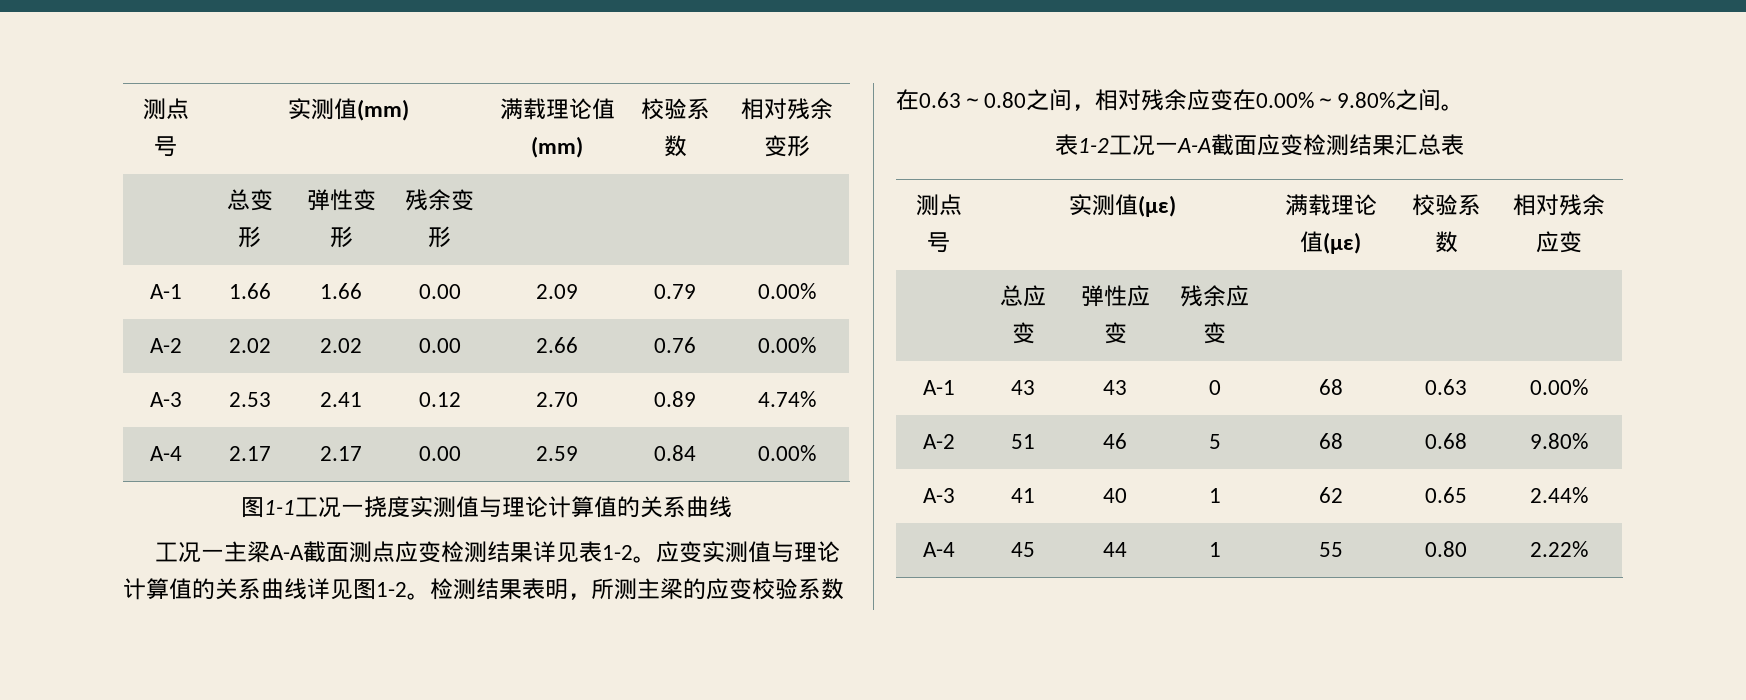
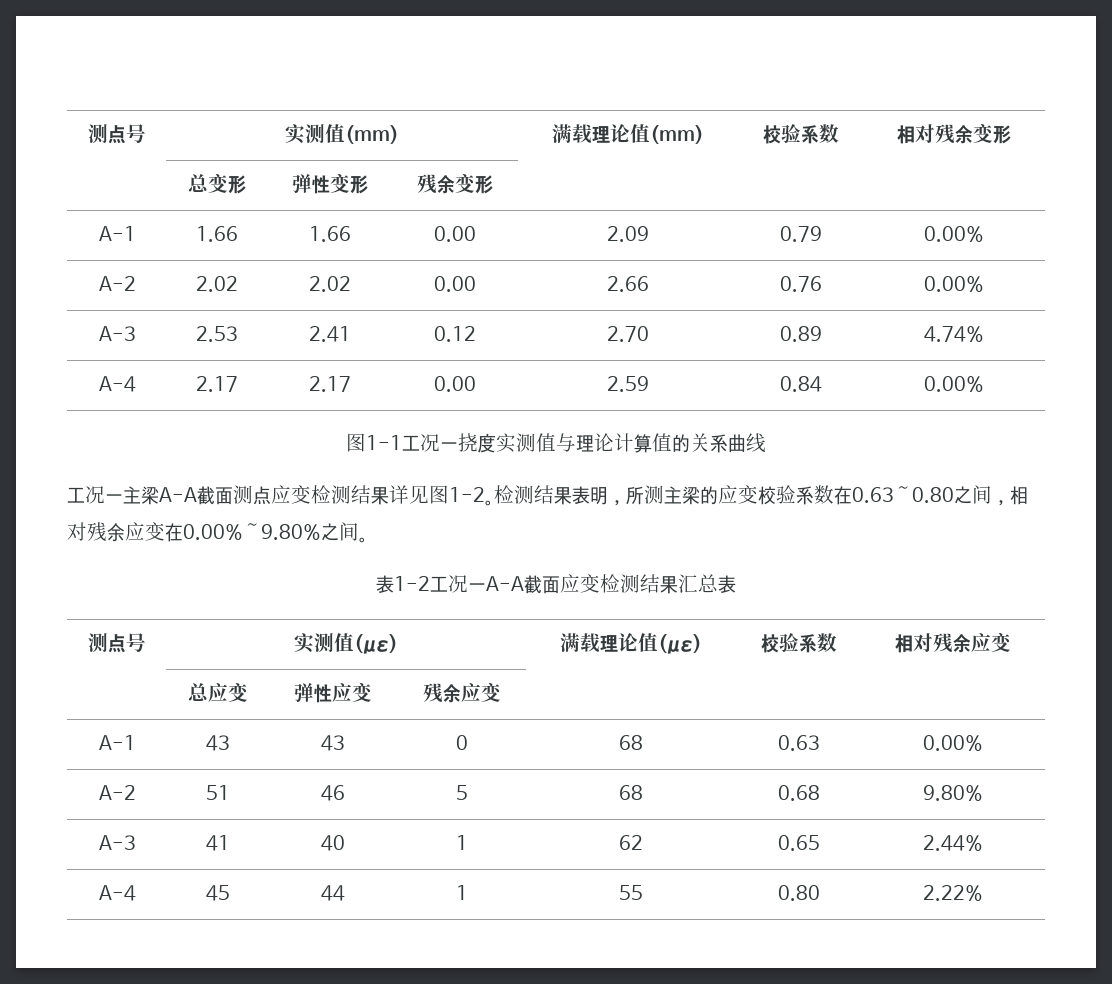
- 工况一主梁A-A截面测点应变检测结果详见表1-2。应变实测值与理论计算值的关系曲线详见图1-2。
+ 工况一主梁A-A截面测点应变检测结果详见图1-2。

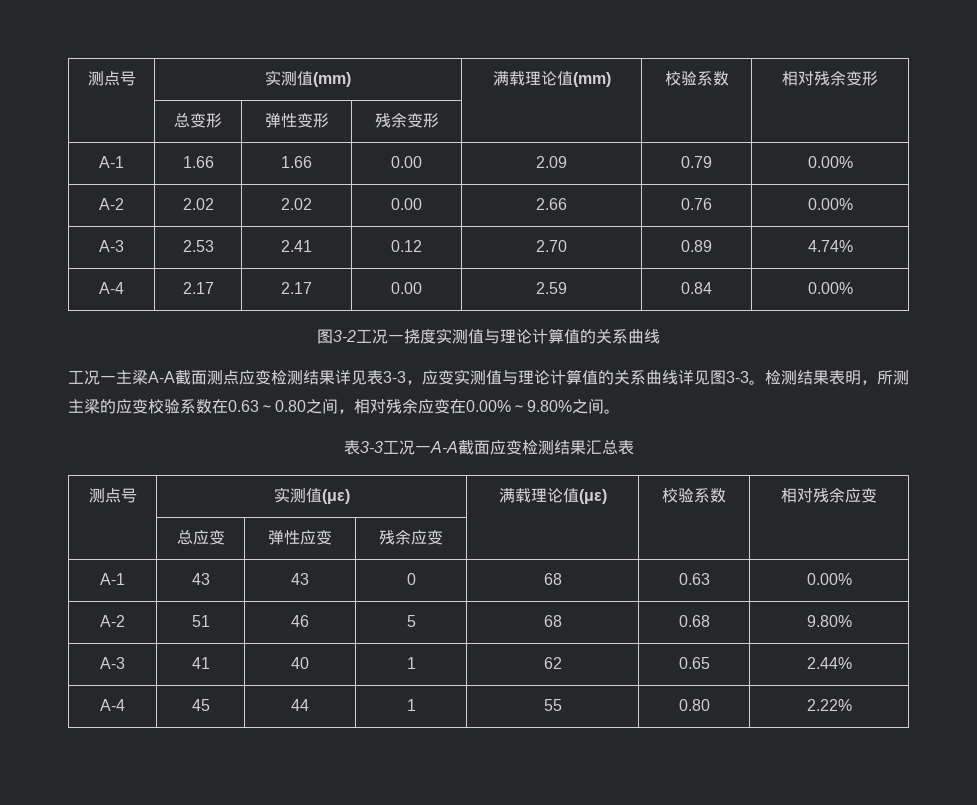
- 图1-1工况一挠度实测值与理论计算值的关系曲线
+ 图3-2工况一挠度实测值与理论计算值的关系曲线
- 工况一主梁A-A截面测点应变检测结果详见图1-2。
+ 工况一主梁A-A截面测点应变检测结果详见表3-3，应变实测值与理论计算值的关系曲线详见图3-3。
- 表1-2工况一A-A截面应变检测结果汇总表
+ 表3-3工况一A-A截面应变检测结果汇总表

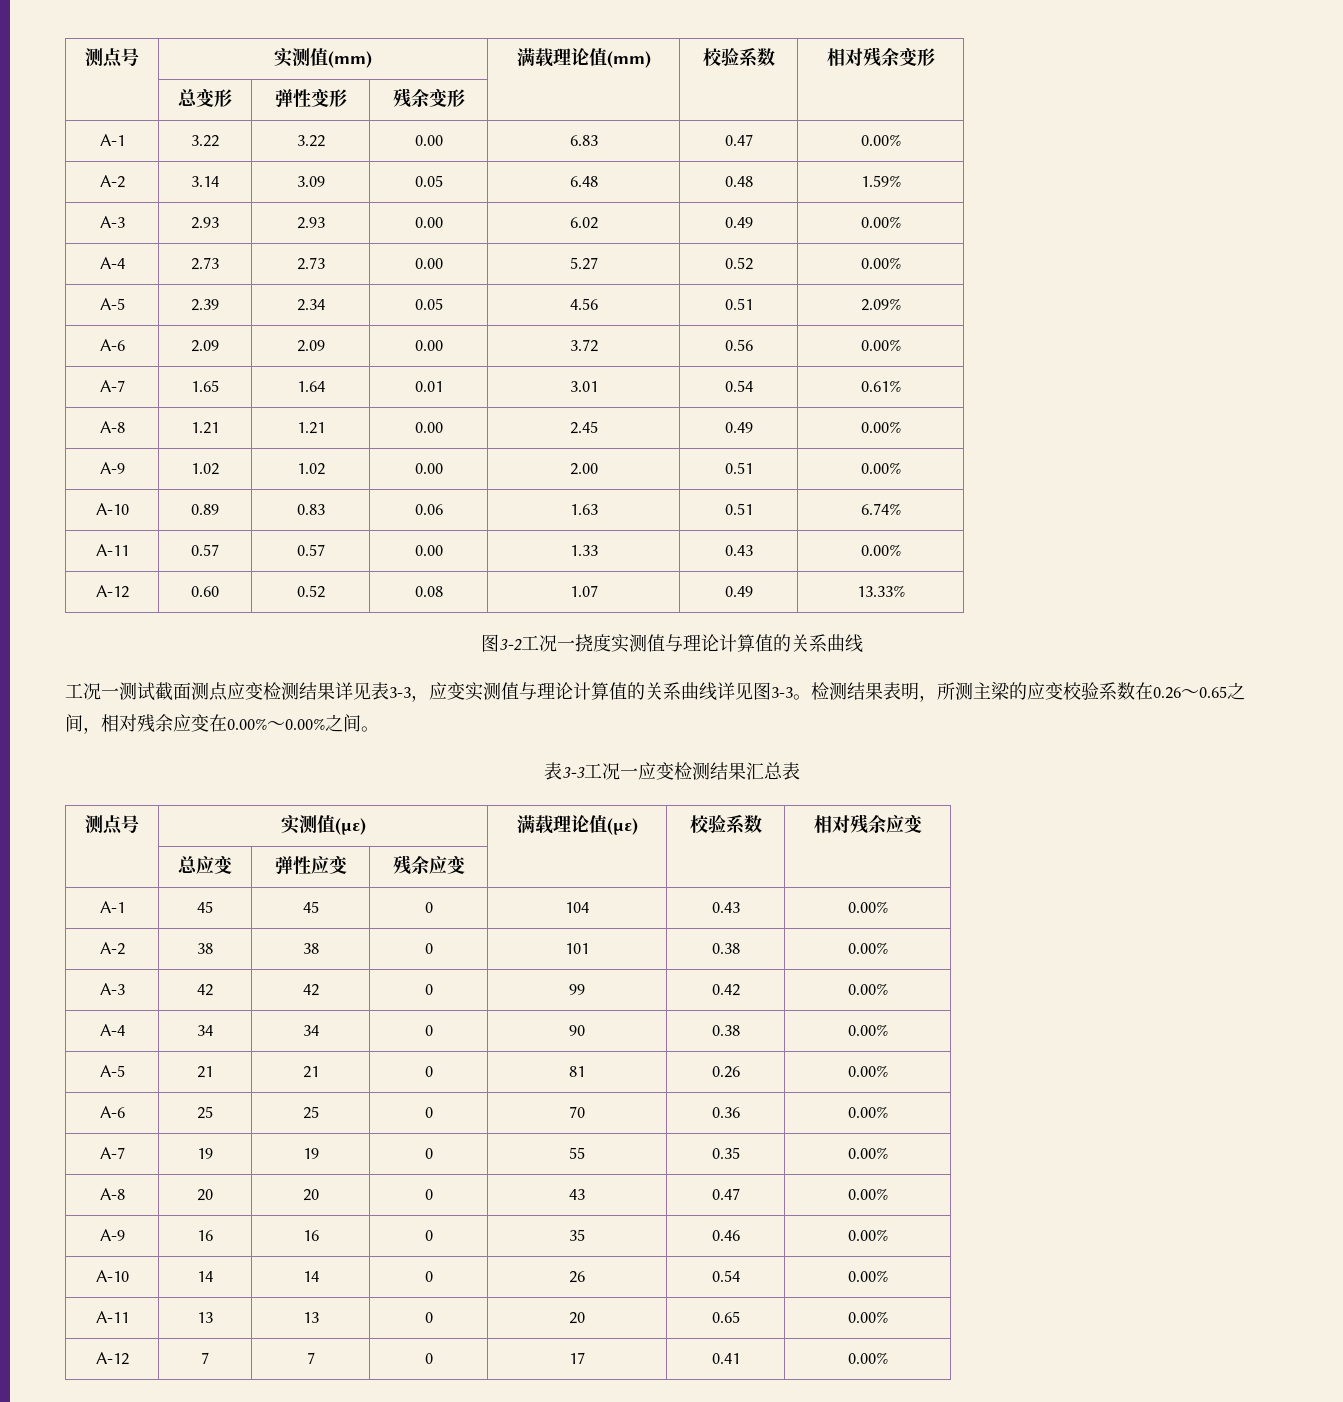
- A-1 | 1.66 | 1.66 | 0.00 | 2.09 | 0.79 | 0.00%
- A-2 | 2.02 | 2.02 | 0.00 | 2.66 | 0.76 | 0.00%
- A-3 | 2.53 | 2.41 | 0.12 | 2.70 | 0.89 | 4.74%
- A-4 | 2.17 | 2.17 | 0.00 | 2.59 | 0.84 | 0.00%
+ A-1 | 3.22 | 3.22 | 0.00 | 6.83 | 0.47 | 0.00%
+ A-2 | 3.14 | 3.09 | 0.05 | 6.48 | 0.48 | 1.59%
+ A-3 | 2.93 | 2.93 | 0.00 | 6.02 | 0.49 | 0.00%
+ A-4 | 2.73 | 2.73 | 0.00 | 5.27 | 0.52 | 0.00%
+ A-5 | 2.39 | 2.34 | 0.05 | 4.56 | 0.51 | 2.09%
+ A-6 | 2.09 | 2.09 | 0.00 | 3.72 | 0.56 | 0.00%
+ A-7 | 1.65 | 1.64 | 0.01 | 3.01 | 0.54 | 0.61%
+ A-8 | 1.21 | 1.21 | 0.00 | 2.45 | 0.49 | 0.00%
+ A-9 | 1.02 | 1.02 | 0.00 | 2.00 | 0.51 | 0.00%
+ A-10 | 0.89 | 0.83 | 0.06 | 1.63 | 0.51 | 6.74%
+ A-11 | 0.57 | 0.57 | 0.00 | 1.33 | 0.43 | 0.00%
+ A-12 | 0.60 | 0.52 | 0.08 | 1.07 | 0.49 | 13.33%
- 工况一主梁A-A截面测点应变检测结果详见表3-3，应变实测值与理论计算值的关系曲线详见图3-3。
+ 工况一测试截面测点应变检测结果详见表3-3，应变实测值与理论计算值的关系曲线详见图3-3。
- 检测结果表明，所测主梁的应变校验系数在0.63～0.80之间，相对残余应变在0.00%～9.80%之间。
+ 检测结果表明，所测主梁的应变校验系数在0.26～0.65之间，相对残余应变在0.00%～0.00%之间。
- 表3-3工况一A-A截面应变检测结果汇总表
+ 表3-3工况一应变检测结果汇总表
- A-1 | 43 | 43 | 0 | 68 | 0.63 | 0.00%
- A-2 | 51 | 46 | 5 | 68 | 0.68 | 9.80%
- A-3 | 41 | 40 | 1 | 62 | 0.65 | 2.44%
- A-4 | 45 | 44 | 1 | 55 | 0.80 | 2.22%
+ A-1 | 45 | 45 | 0 | 104 | 0.43 | 0.00%
+ A-2 | 38 | 38 | 0 | 101 | 0.38 | 0.00%
+ A-3 | 42 | 42 | 0 | 99 | 0.42 | 0.00%
+ A-4 | 34 | 34 | 0 | 90 | 0.38 | 0.00%
+ A-5 | 21 | 21 | 0 | 81 | 0.26 | 0.00%
+ A-6 | 25 | 25 | 0 | 70 | 0.36 | 0.00%
+ A-7 | 19 | 19 | 0 | 55 | 0.35 | 0.00%
+ A-8 | 20 | 20 | 0 | 43 | 0.47 | 0.00%
+ A-9 | 16 | 16 | 0 | 35 | 0.46 | 0.00%
+ A-10 | 14 | 14 | 0 | 26 | 0.54 | 0.00%
+ A-11 | 13 | 13 | 0 | 20 | 0.65 | 0.00%
+ A-12 | 7 | 7 | 0 | 17 | 0.41 | 0.00%

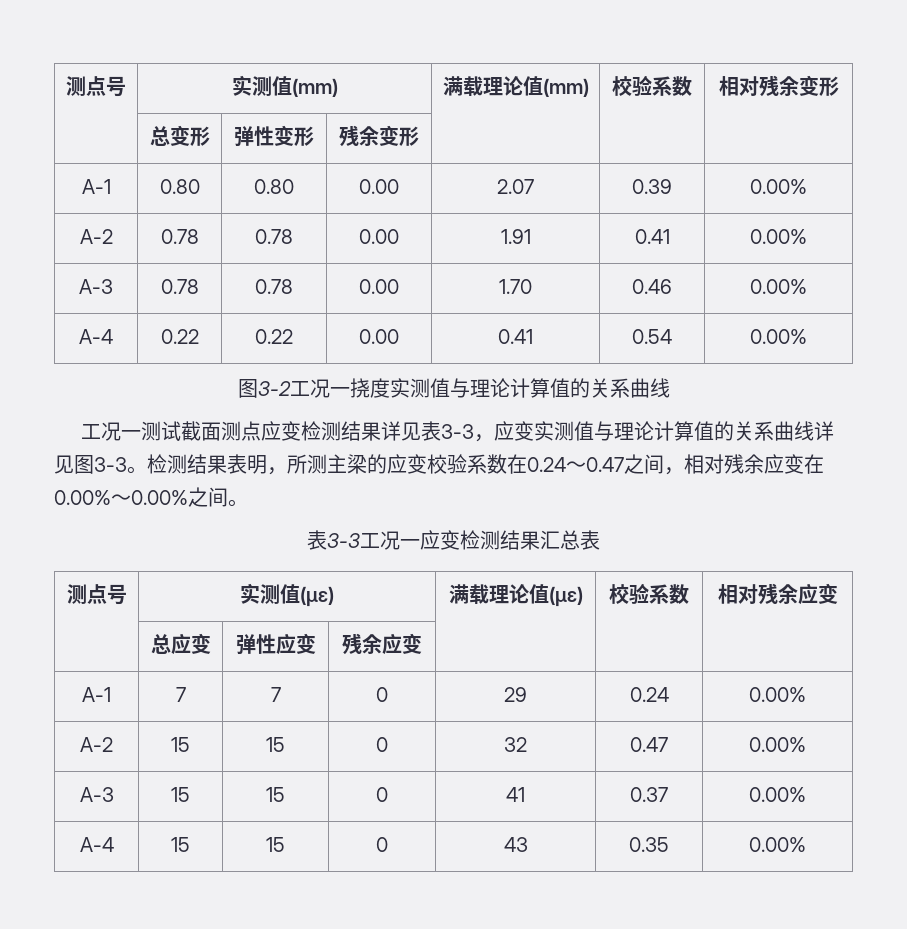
- A-1 | 3.22 | 3.22 | 0.00 | 6.83 | 0.47 | 0.00%
- A-2 | 3.14 | 3.09 | 0.05 | 6.48 | 0.48 | 1.59%
- A-3 | 2.93 | 2.93 | 0.00 | 6.02 | 0.49 | 0.00%
- A-4 | 2.73 | 2.73 | 0.00 | 5.27 | 0.52 | 0.00%
- A-5 | 2.39 | 2.34 | 0.05 | 4.56 | 0.51 | 2.09%
- A-6 | 2.09 | 2.09 | 0.00 | 3.72 | 0.56 | 0.00%
- A-7 | 1.65 | 1.64 | 0.01 | 3.01 | 0.54 | 0.61%
- A-8 | 1.21 | 1.21 | 0.00 | 2.45 | 0.49 | 0.00%
- A-9 | 1.02 | 1.02 | 0.00 | 2.00 | 0.51 | 0.00%
- A-10 | 0.89 | 0.83 | 0.06 | 1.63 | 0.51 | 6.74%
- A-11 | 0.57 | 0.57 | 0.00 | 1.33 | 0.43 | 0.00%
- A-12 | 0.60 | 0.52 | 0.08 | 1.07 | 0.49 | 13.33%
+ A-1 | 0.80 | 0.80 | 0.00 | 2.07 | 0.39 | 0.00%
+ A-2 | 0.78 | 0.78 | 0.00 | 1.91 | 0.41 | 0.00%
+ A-3 | 0.78 | 0.78 | 0.00 | 1.70 | 0.46 | 0.00%
+ A-4 | 0.22 | 0.22 | 0.00 | 0.41 | 0.54 | 0.00%
- 检测结果表明，所测主梁的应变校验系数在0.26～0.65之间，相对残余应变在0.00%～0.00%之间。
+ 检测结果表明，所测主梁的应变校验系数在0.24～0.47之间，相对残余应变在0.00%～0.00%之间。
- A-1 | 45 | 45 | 0 | 104 | 0.43 | 0.00%
- A-2 | 38 | 38 | 0 | 101 | 0.38 | 0.00%
- A-3 | 42 | 42 | 0 | 99 | 0.42 | 0.00%
- A-4 | 34 | 34 | 0 | 90 | 0.38 | 0.00%
- A-5 | 21 | 21 | 0 | 81 | 0.26 | 0.00%
- A-6 | 25 | 25 | 0 | 70 | 0.36 | 0.00%
- A-7 | 19 | 19 | 0 | 55 | 0.35 | 0.00%
- A-8 | 20 | 20 | 0 | 43 | 0.47 | 0.00%
- A-9 | 16 | 16 | 0 | 35 | 0.46 | 0.00%
- A-10 | 14 | 14 | 0 | 26 | 0.54 | 0.00%
- A-11 | 13 | 13 | 0 | 20 | 0.65 | 0.00%
- A-12 | 7 | 7 | 0 | 17 | 0.41 | 0.00%
+ A-1 | 7 | 7 | 0 | 29 | 0.24 | 0.00%
+ A-2 | 15 | 15 | 0 | 32 | 0.47 | 0.00%
+ A-3 | 15 | 15 | 0 | 41 | 0.37 | 0.00%
+ A-4 | 15 | 15 | 0 | 43 | 0.35 | 0.00%

